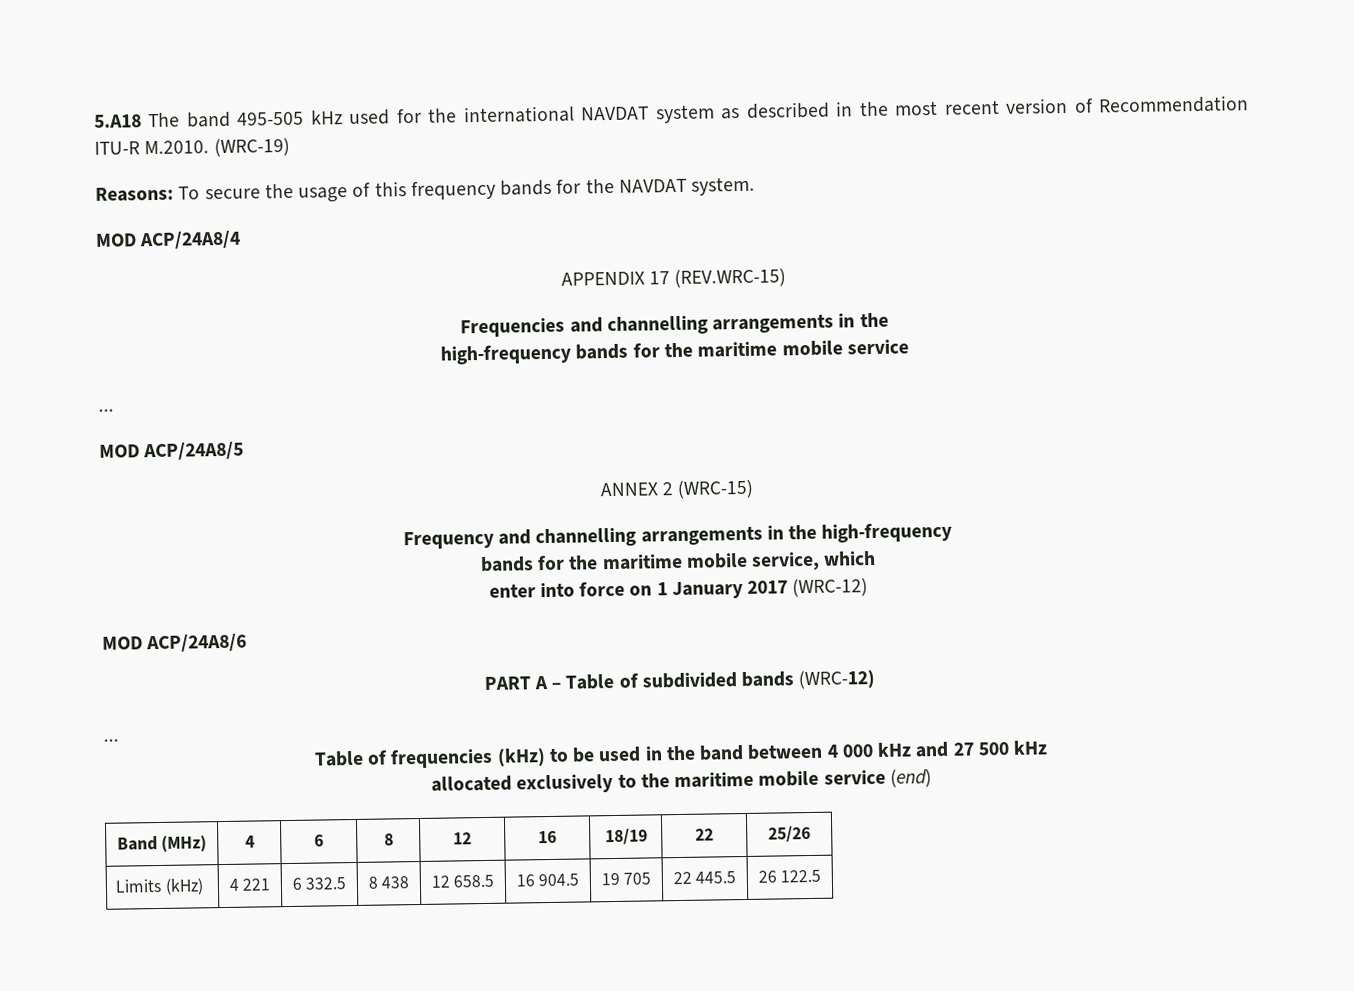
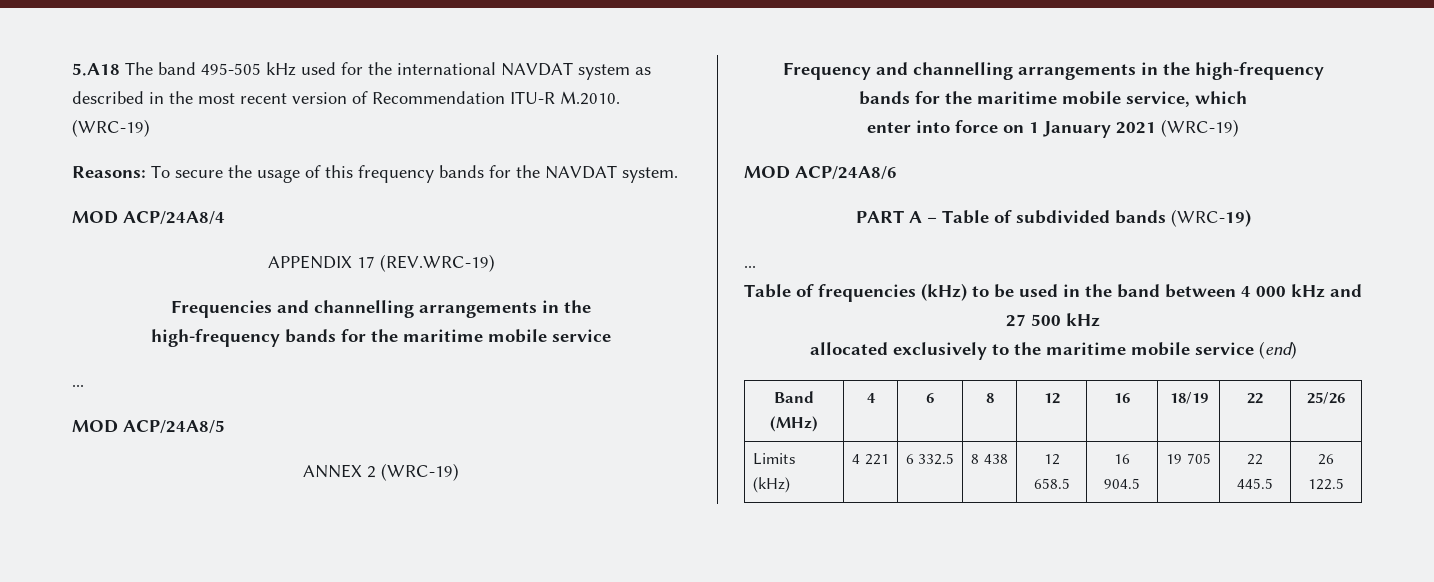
- APPENDIX 17 (REV.WRC-15)
+ APPENDIX 17 (REV.WRC-19)
- ANNEX 2 (WRC-15)
+ ANNEX 2 (WRC-19)
- enter into force on 1 January 2017 (WRC-12)
+ enter into force on 1 January 2021 (WRC-19)
- PART A – Table of subdivided bands (WRC-12)
+ PART A – Table of subdivided bands (WRC-19)

